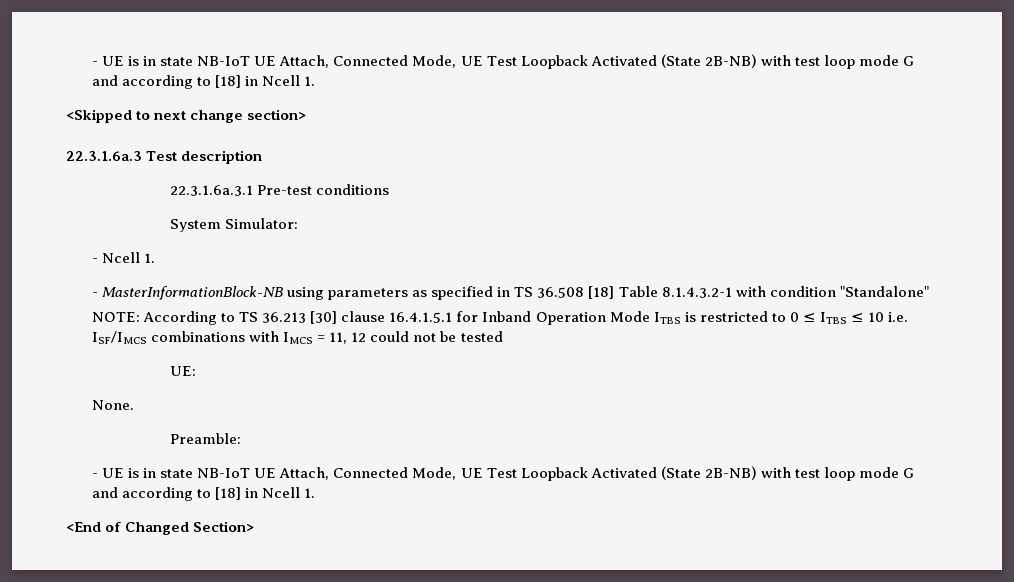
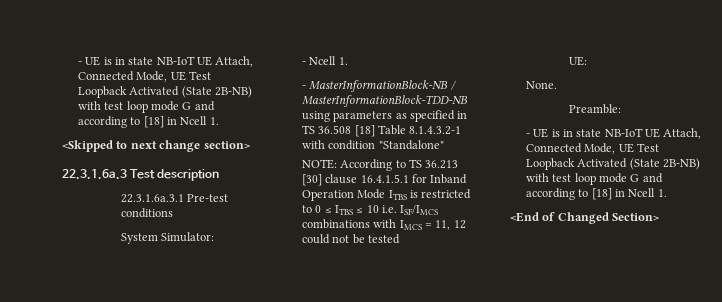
- - MasterInformationBlock-NB using parameters as specified in TS 36.508 [18] Table 8.1.4.3.2-1 with condition "Standalone"
+ - MasterInformationBlock-NB / MasterInformationBlock-TDD-NB using parameters as specified in TS 36.508 [18] Table 8.1.4.3.2-1 with condition "Standalone"

